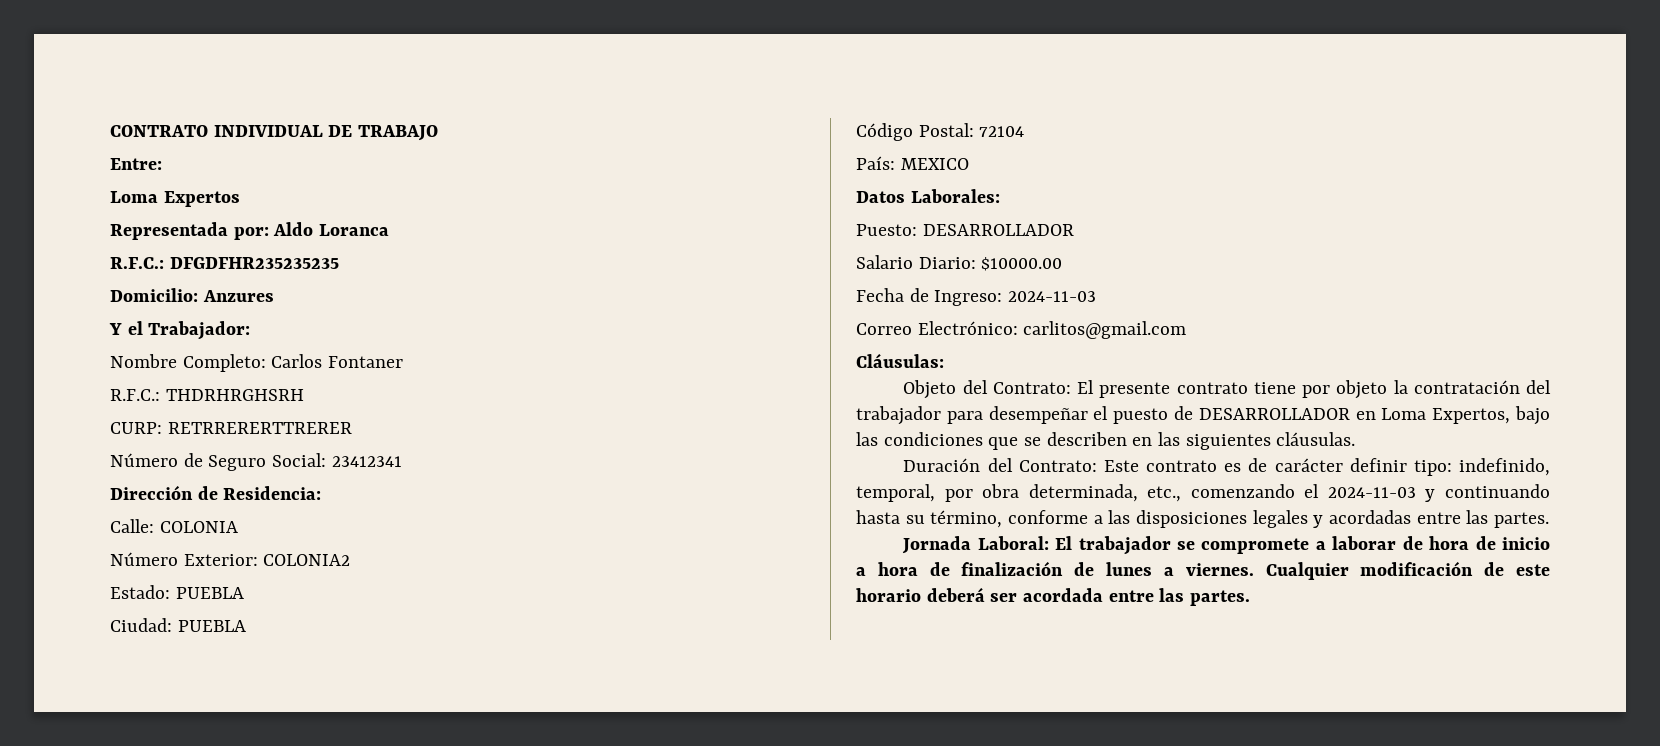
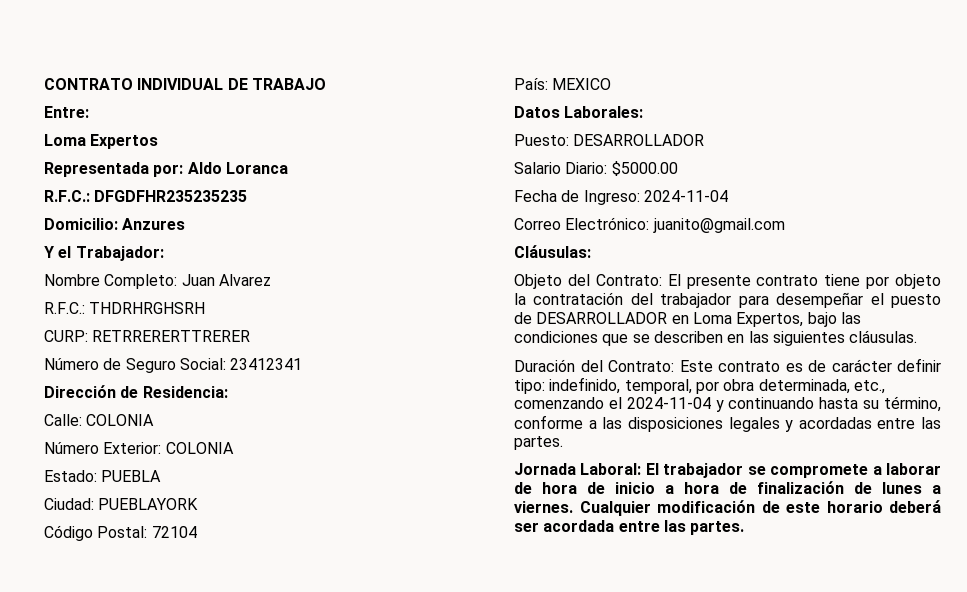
- Nombre Completo: Carlos Fontaner
+ Nombre Completo: Juan Alvarez
- Número Exterior: COLONIA2
+ Número Exterior: COLONIA
- Ciudad: PUEBLA
+ Ciudad: PUEBLAYORK
- Salario Diario: $10000.00
+ Salario Diario: $5000.00
- Fecha de Ingreso: 2024-11-03
+ Fecha de Ingreso: 2024-11-04
- Correo Electrónico: carlitos@gmail.com
+ Correo Electrónico: juanito@gmail.com
- Duración del Contrato: Este contrato es de carácter definir tipo: indefinido, temporal, por obra determinada, etc., comenzando el 2024-11-03 y continuando hasta su término, conforme a las disposiciones legales y acordadas entre las partes.
+ Duración del Contrato: Este contrato es de carácter definir tipo: indefinido, temporal, por obra determinada, etc., comenzando el 2024-11-04 y continuando hasta su término, conforme a las disposiciones legales y acordadas entre las partes.

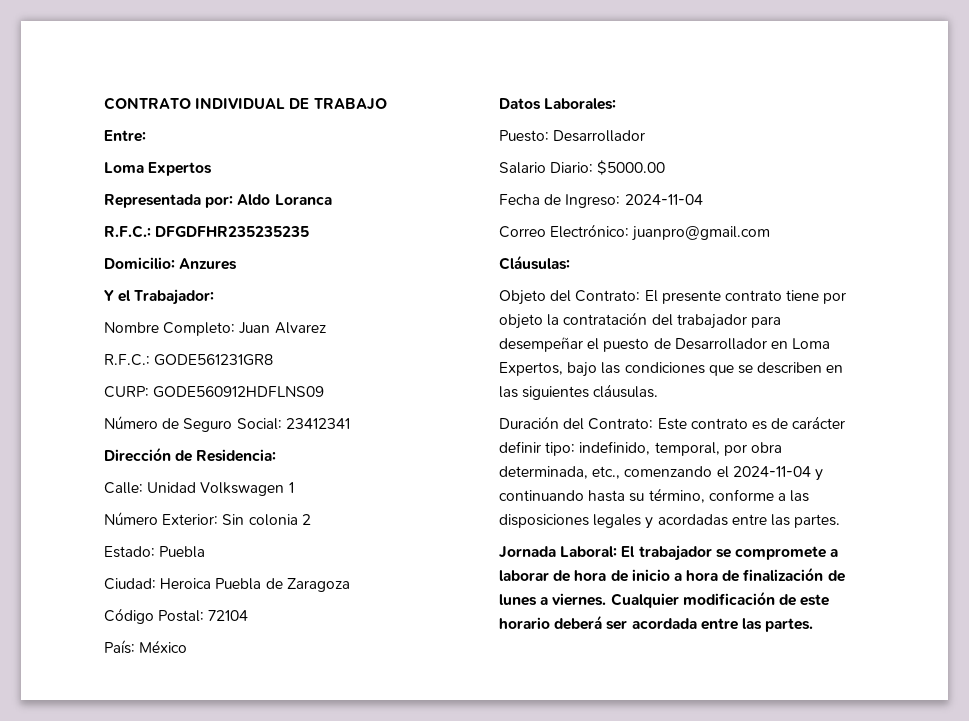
- R.F.C.: THDRHRGHSRH
+ R.F.C.: GODE561231GR8
- CURP: RETRRERERTTRERER
+ CURP: GODE560912HDFLNS09
- Calle: COLONIA
+ Calle: Unidad Volkswagen 1
- Número Exterior: COLONIA
+ Número Exterior: Sin colonia 2
- Estado: PUEBLA
+ Estado: Puebla
- Ciudad: PUEBLAYORK
+ Ciudad: Heroica Puebla de Zaragoza
- País: MEXICO
+ País: México
- Puesto: DESARROLLADOR
+ Puesto: Desarrollador
- Correo Electrónico: juanito@gmail.com
+ Correo Electrónico: juanpro@gmail.com
- Objeto del Contrato: El presente contrato tiene por objeto la contratación del trabajador para desempeñar el puesto de DESARROLLADOR en Loma Expertos, bajo las condiciones que se describen en las siguientes cláusulas.
+ Objeto del Contrato: El presente contrato tiene por objeto la contratación del trabajador para desempeñar el puesto de Desarrollador en Loma Expertos, bajo las condiciones que se describen en las siguientes cláusulas.

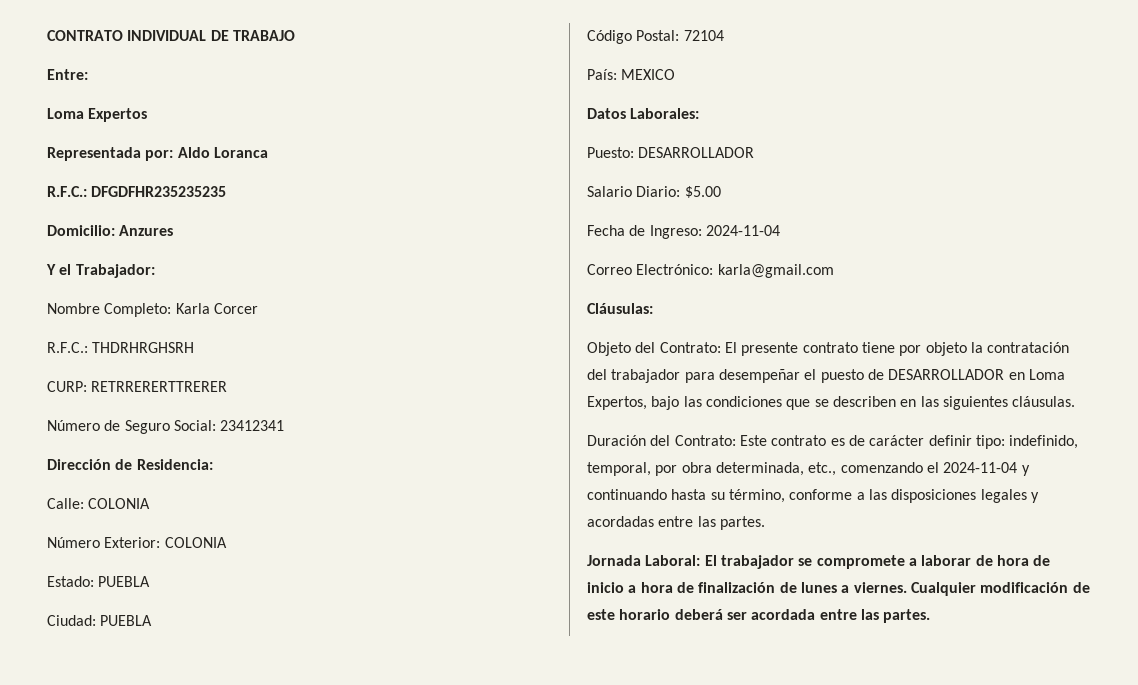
- Nombre Completo: Juan Alvarez
- R.F.C.: GODE561231GR8
+ Nombre Completo: Karla Corcer
+ R.F.C.: THDRHRGHSRH
- CURP: GODE560912HDFLNS09
+ CURP: RETRRERERTTRERER
- Calle: Unidad Volkswagen 1
+ Calle: COLONIA
- Número Exterior: Sin colonia 2
+ Número Exterior: COLONIA
- Estado: Puebla
+ Estado: PUEBLA
- Ciudad: Heroica Puebla de Zaragoza
+ Ciudad: PUEBLA
- País: México
+ País: MEXICO
- Puesto: Desarrollador
+ Puesto: DESARROLLADOR
- Salario Diario: $5000.00
+ Salario Diario: $5.00
- Correo Electrónico: juanpro@gmail.com
+ Correo Electrónico: karla@gmail.com
- Objeto del Contrato: El presente contrato tiene por objeto la contratación del trabajador para desempeñar el puesto de Desarrollador en Loma Expertos, bajo las condiciones que se describen en las siguientes cláusulas.
+ Objeto del Contrato: El presente contrato tiene por objeto la contratación del trabajador para desempeñar el puesto de DESARROLLADOR en Loma Expertos, bajo las condiciones que se describen en las siguientes cláusulas.

